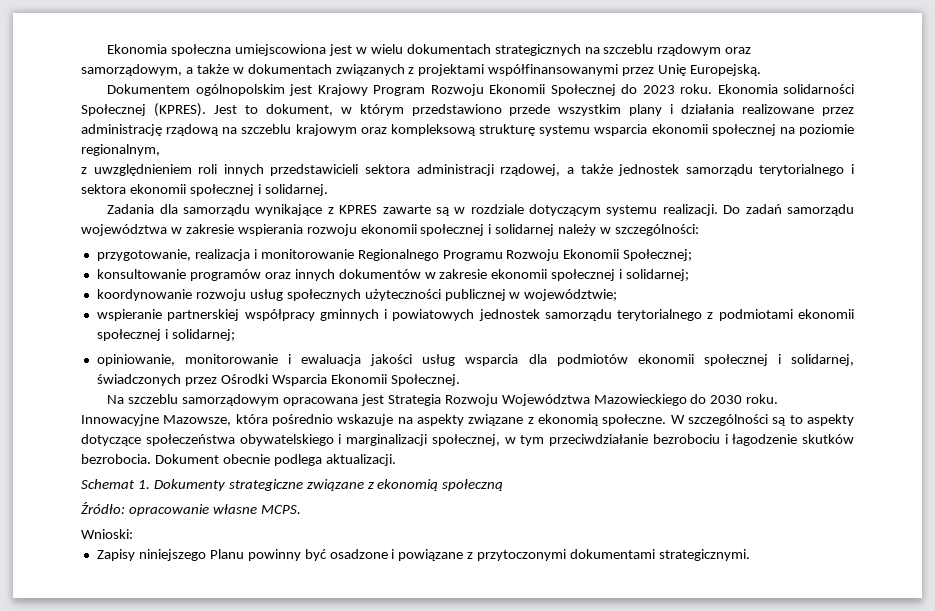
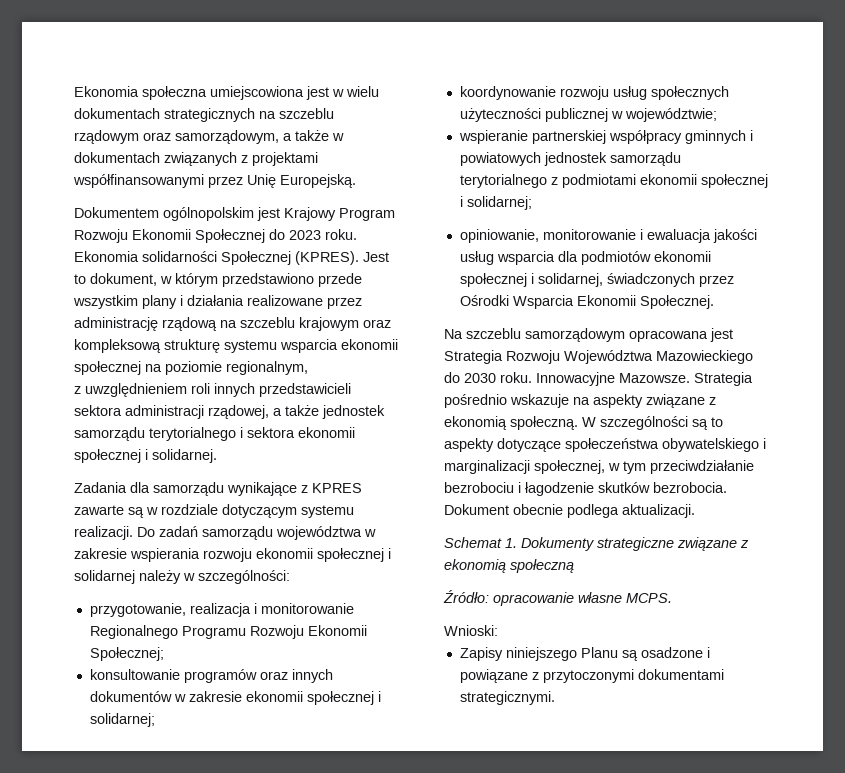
- Innowacyjne Mazowsze, która pośrednio wskazuje na aspekty związane z ekonomią społeczne.
+ Innowacyjne Mazowsze. Strategia pośrednio wskazuje na aspekty związane z ekonomią społeczną.
- Zapisy niniejszego Planu powinny być osadzone i powiązane z przytoczonymi dokumentami strategicznymi.
+ Zapisy niniejszego Planu są osadzone i powiązane z przytoczonymi dokumentami strategicznymi.

